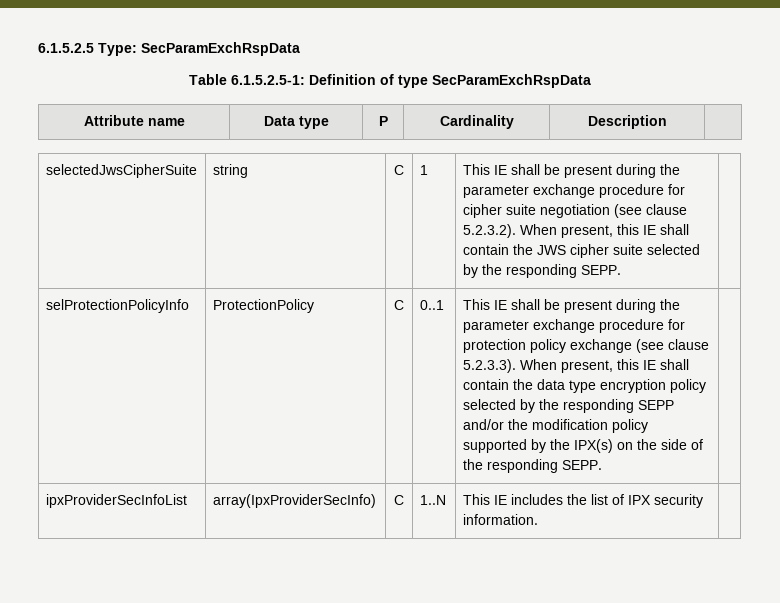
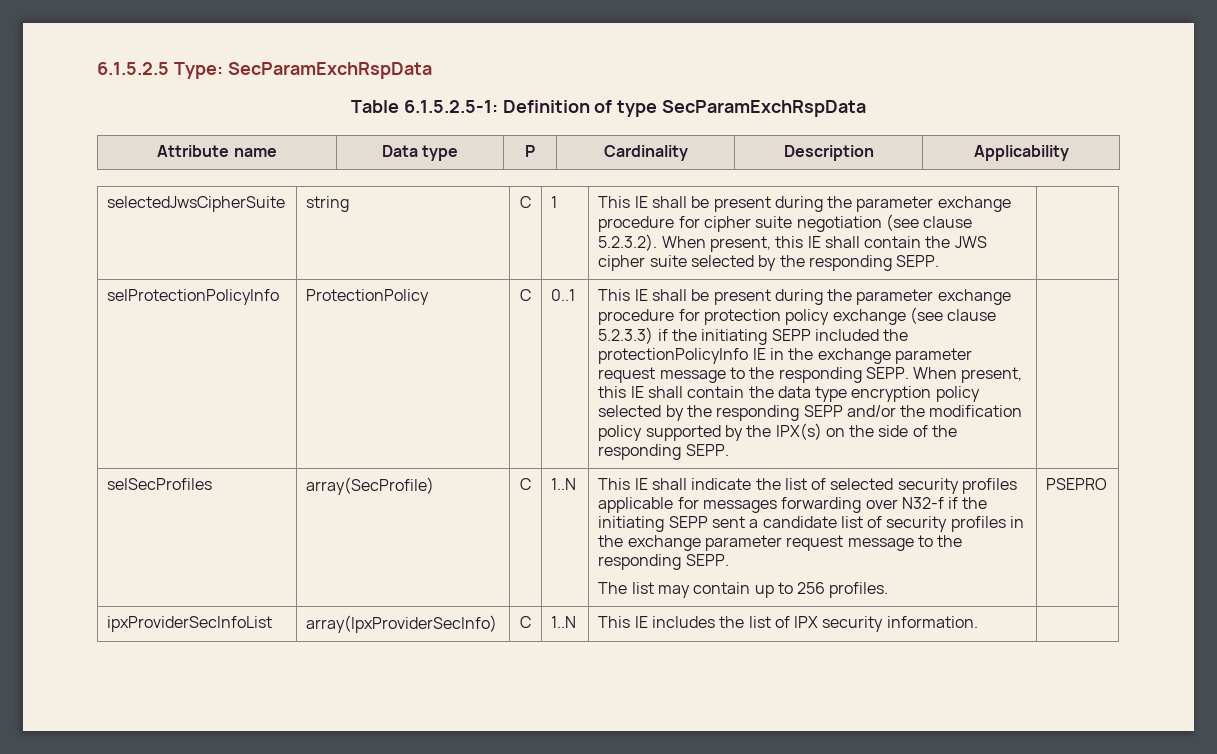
- Attribute name | Data type | P | Cardinality | Description |
+ Attribute name | Data type | P | Cardinality | Description | Applicability
- This IE shall be present during the parameter exchange procedure for protection policy exchange (see clause 5.2.3.3). When present, this IE shall contain the data type encryption policy selected by the responding SEPP and/or the modification policy supported by the IPX(s) on the side of the responding SEPP.
+ This IE shall be present during the parameter exchange procedure for protection policy exchange (see clause 5.2.3.3) if the initiating SEPP included the protectionPolicyInfo IE in the exchange parameter request message to the responding SEPP. When present, this IE shall contain the data type encryption policy selected by the responding SEPP and/or the modification policy supported by the IPX(s) on the side of the responding SEPP.
+ selSecProfiles | array(SecProfile) | C | 1..N | This IE shall indicate the list of selected security profiles applicable for messages forwarding over N32-f if the initiating SEPP sent a candidate list of security profiles in the exchange parameter request message to the responding SEPP.
+ The list may contain up to 256 profiles. | PSEPRO

